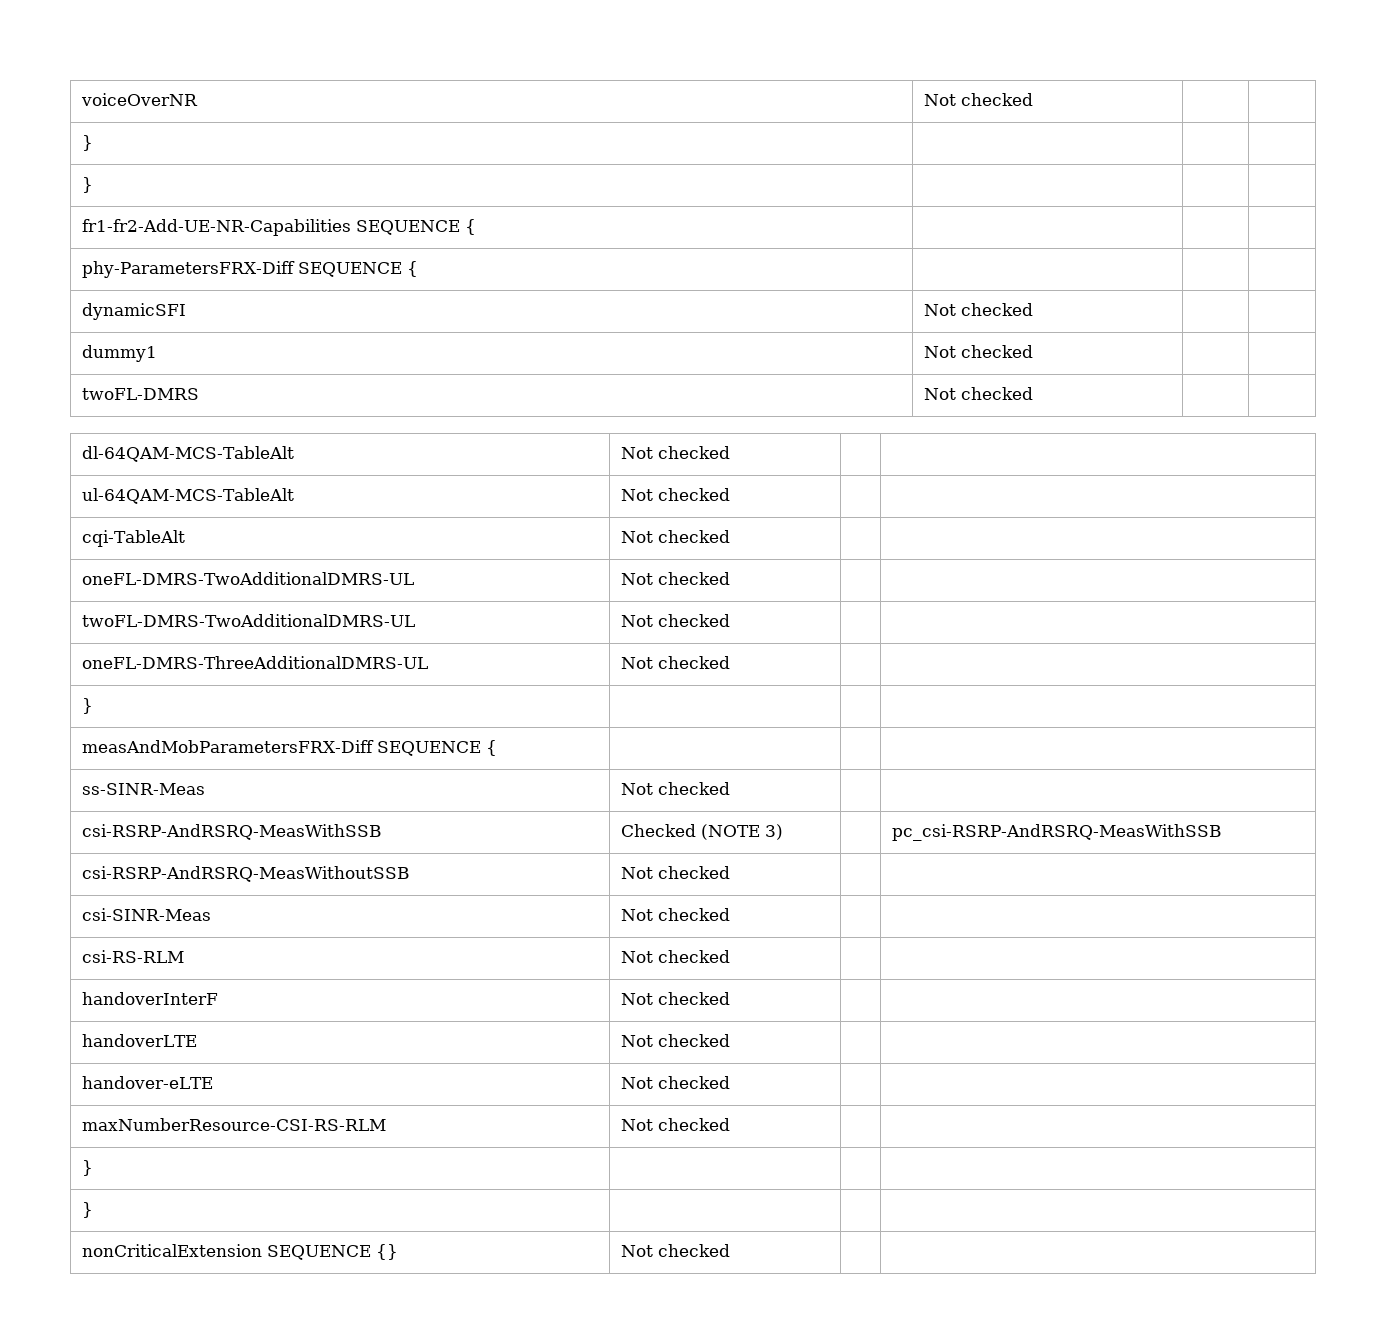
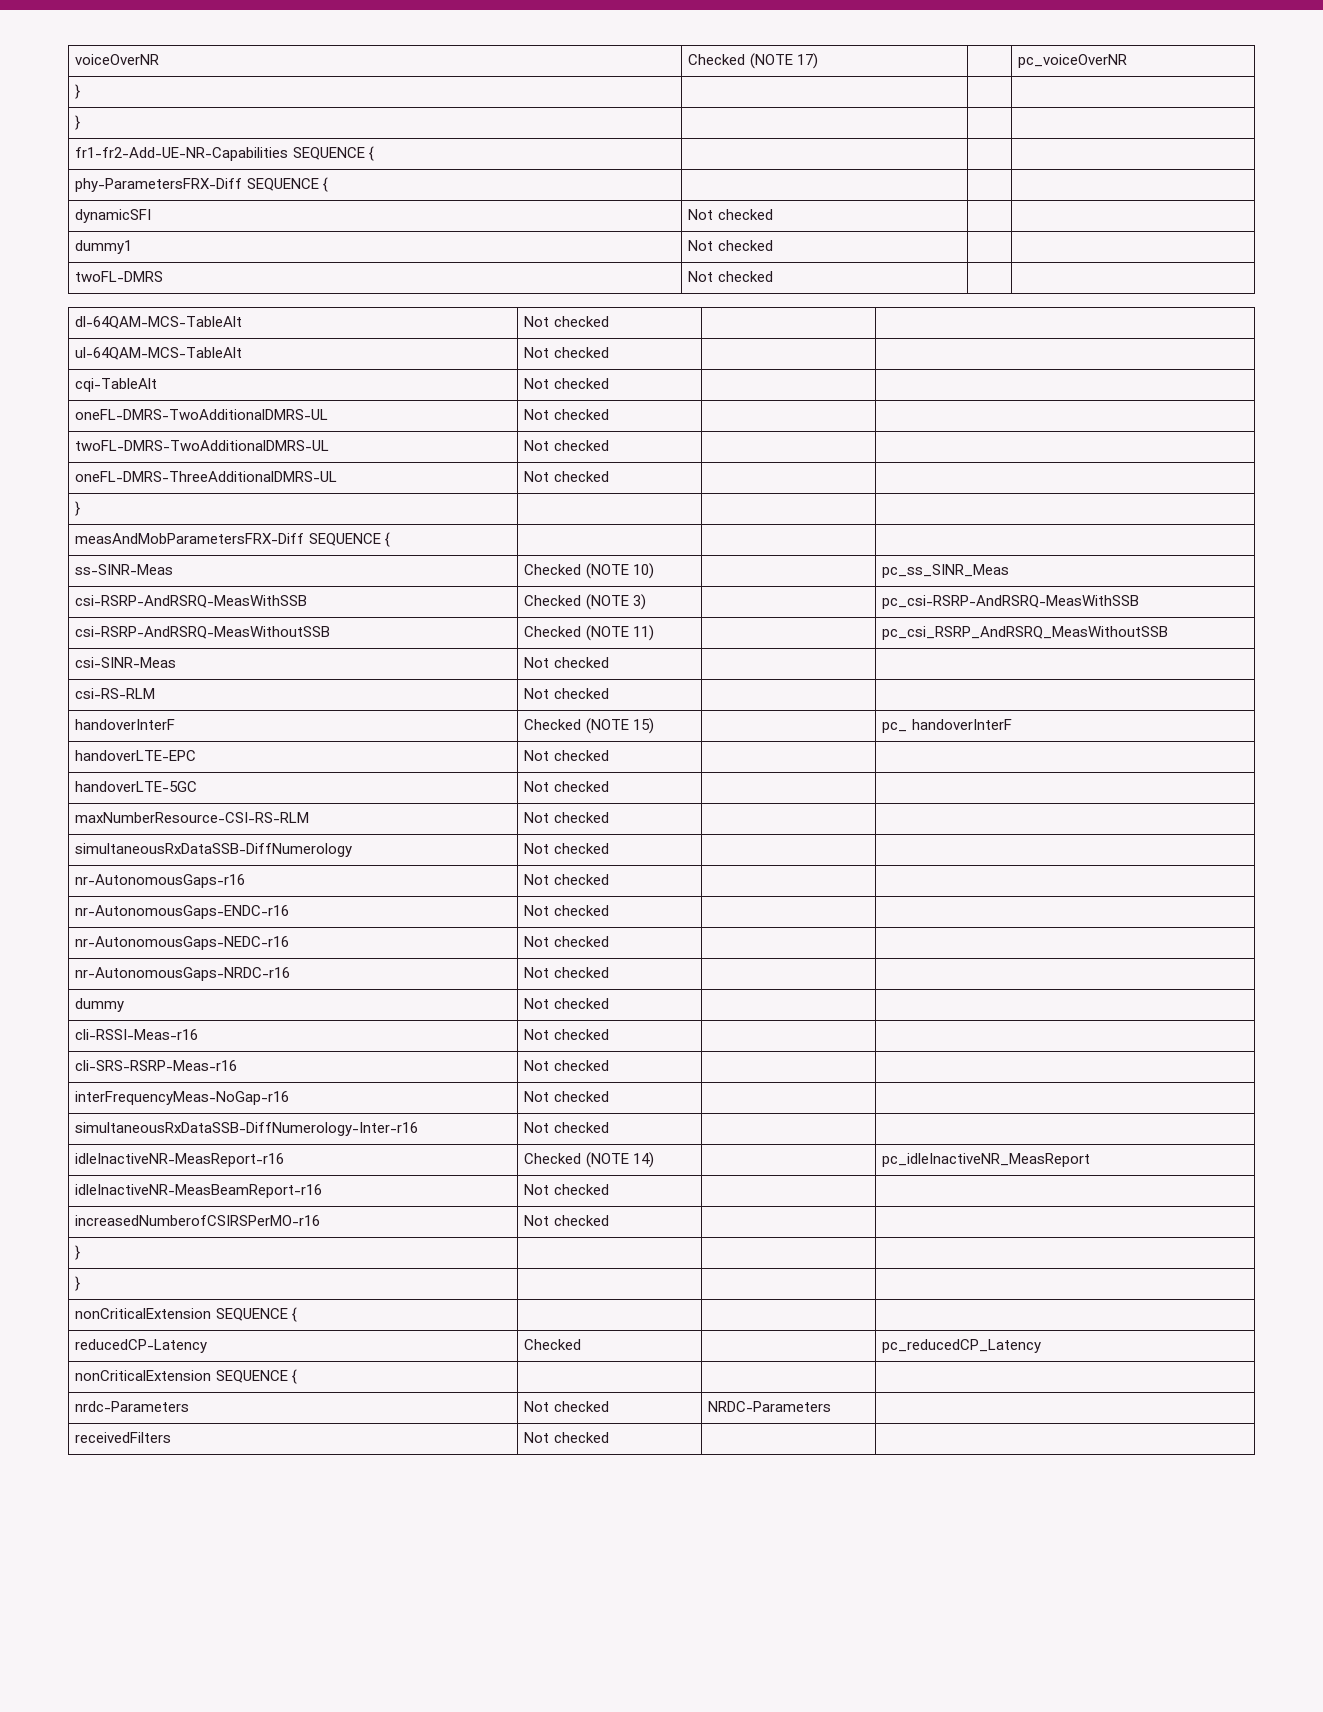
- voiceOverNR | Not checked | |
+ voiceOverNR | Checked (NOTE 17) | | pc_voiceOverNR
- ss-SINR-Meas | Not checked | |
+ ss-SINR-Meas | Checked (NOTE 10) | | pc_ss_SINR_Meas
- csi-RSRP-AndRSRQ-MeasWithoutSSB | Not checked | |
+ csi-RSRP-AndRSRQ-MeasWithoutSSB | Checked (NOTE 11) | | pc_csi_RSRP_AndRSRQ_MeasWithoutSSB
- handoverInterF | Not checked | |
- handoverLTE | Not checked | |
- handover-eLTE | Not checked | |
+ handoverInterF | Checked (NOTE 15) | | pc_ handoverInterF
+ handoverLTE-EPC | Not checked | |
+ handoverLTE-5GC | Not checked | |
  maxNumberResource-CSI-RS-RLM | Not checked | |
+ simultaneousRxDataSSB-DiffNumerology | Not checked | |
+ nr-AutonomousGaps-r16 | Not checked | |
+ nr-AutonomousGaps-ENDC-r16 | Not checked | |
+ nr-AutonomousGaps-NEDC-r16 | Not checked | |
+ nr-AutonomousGaps-NRDC-r16 | Not checked | |
+ dummy | Not checked | |
+ cli-RSSI-Meas-r16 | Not checked | |
+ cli-SRS-RSRP-Meas-r16 | Not checked | |
+ interFrequencyMeas-NoGap-r16 | Not checked | |
+ simultaneousRxDataSSB-DiffNumerology-Inter-r16 | Not checked | |
+ idleInactiveNR-MeasReport-r16 | Checked (NOTE 14) | | pc_idleInactiveNR_MeasReport
+ idleInactiveNR-MeasBeamReport-r16 | Not checked | |
+ increasedNumberofCSIRSPerMO-r16 | Not checked | |
  } | | |
  } | | |
- nonCriticalExtension SEQUENCE {} | Not checked | |
+ nonCriticalExtension SEQUENCE { | | |
+ reducedCP-Latency | Checked | | pc_reducedCP_Latency
+ nonCriticalExtension SEQUENCE { | | |
+ nrdc-Parameters | Not checked | NRDC-Parameters |
+ receivedFilters | Not checked | |

